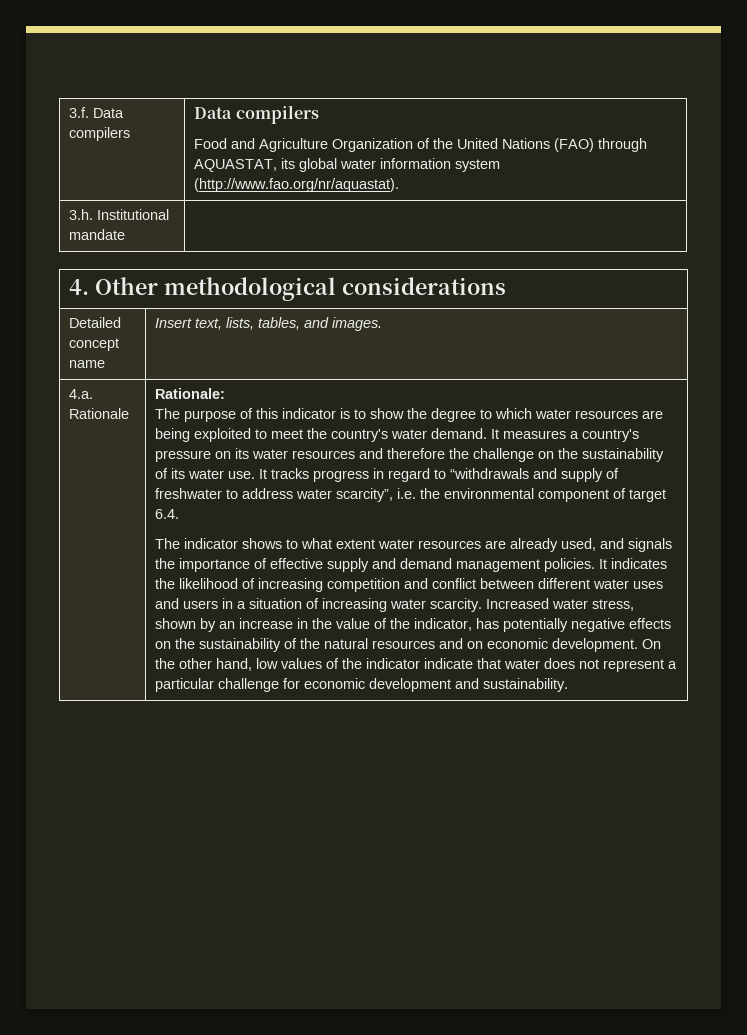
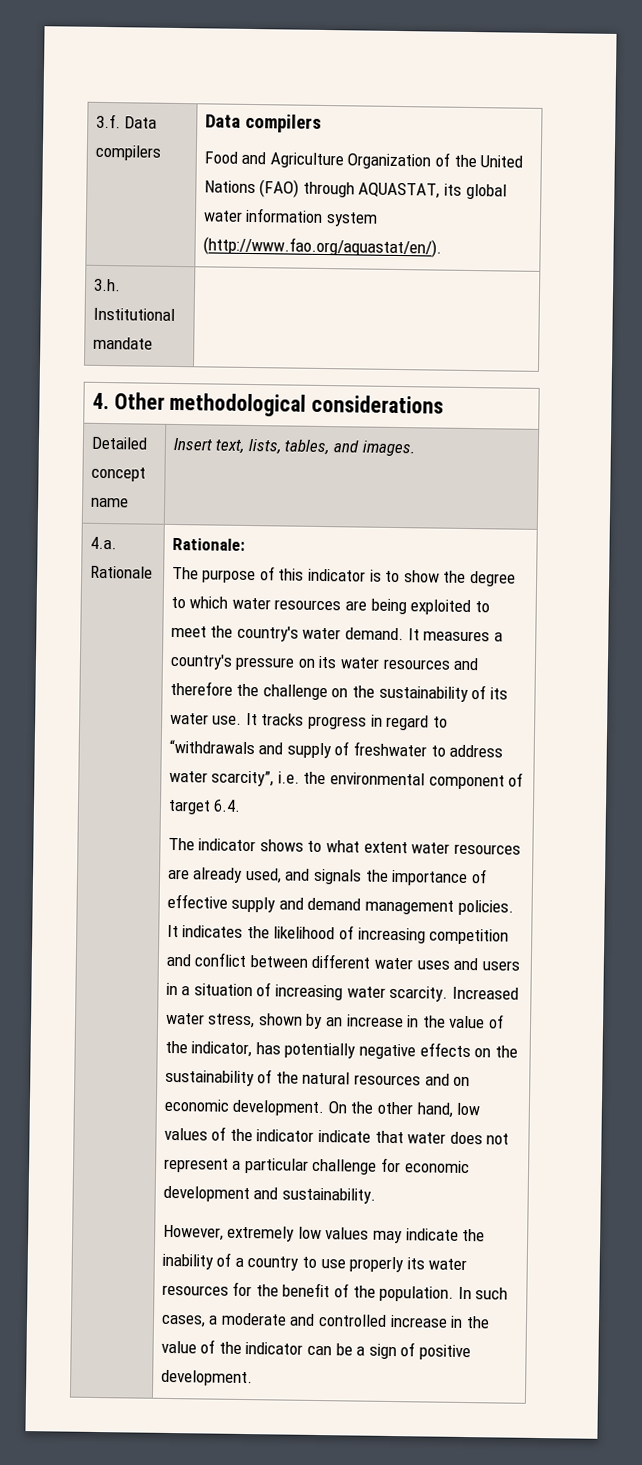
  3.f. Data compilers | Data compilers
- Food and Agriculture Organization of the United Nations (FAO) through AQUASTAT, its global water information system (http://www.fao.org/nr/aquastat).
+ Food and Agriculture Organization of the United Nations (FAO) through AQUASTAT, its global water information system (http://www.fao.org/aquastat/en/).
+ However, extremely low values may indicate the inability of a country to use properly its water resources for the benefit of the population. In such cases, a moderate and controlled increase in the value of the indicator can be a sign of positive development.

